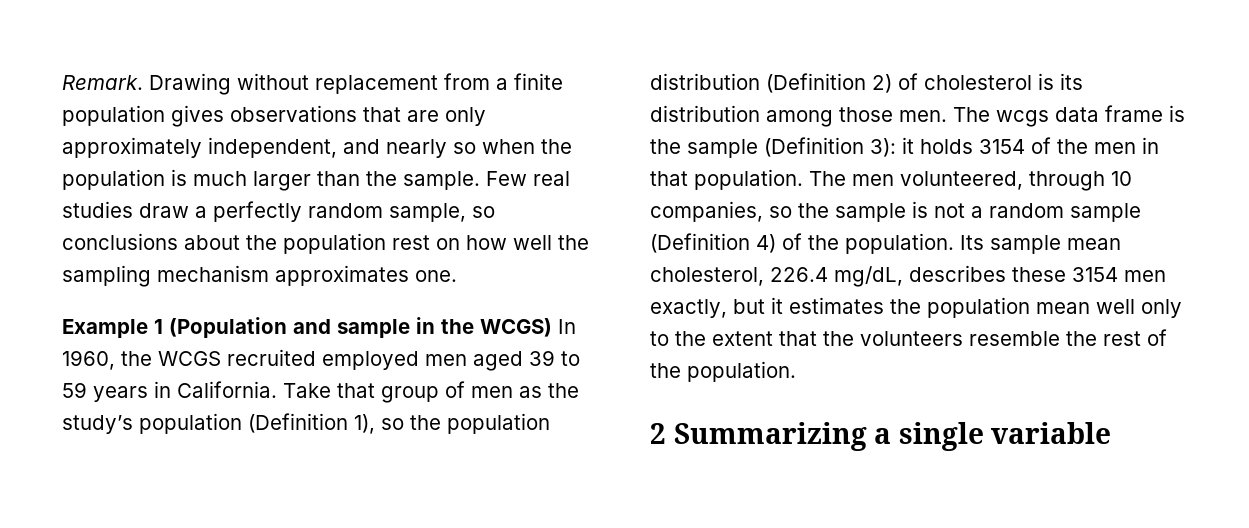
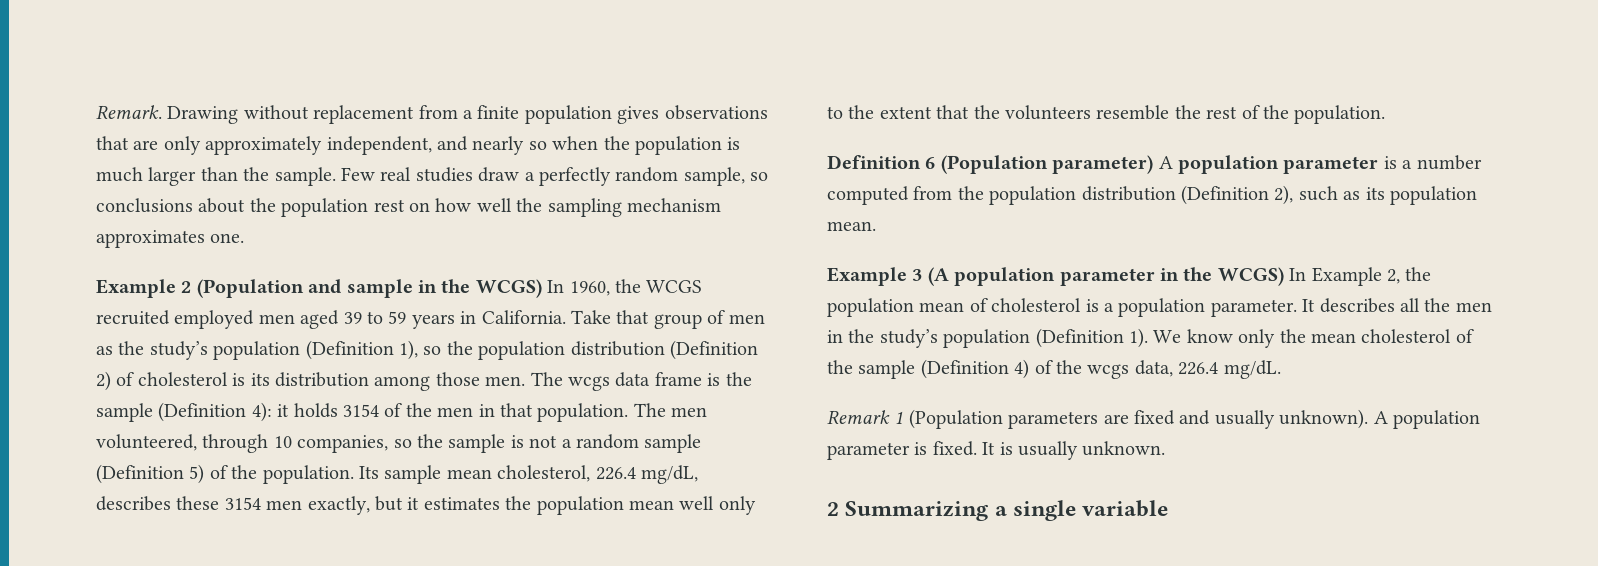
- Example 1 (Population and sample in the WCGS) In 1960, the WCGS recruited employed men aged 39 to 59 years in California.
+ Example 2 (Population and sample in the WCGS) In 1960, the WCGS recruited employed men aged 39 to 59 years in California.
- The wcgs data frame is the sample (Definition 3): it holds 3154 of the men in that population.
+ The wcgs data frame is the sample (Definition 4): it holds 3154 of the men in that population.
- The men volunteered, through 10 companies, so the sample is not a random sample (Definition 4) of the population.
+ The men volunteered, through 10 companies, so the sample is not a random sample (Definition 5) of the population.
+ Definition 6 (Population parameter) A population parameter is a number computed from the population distribution (Definition 2), such as its population mean.
+ Example 3 (A population parameter in the WCGS) In Example 2, the population mean of cholesterol is a population parameter. It describes all the men in the study’s population (Definition 1). We know only the mean cholesterol of the sample (Definition 4) of the wcgs data, 226.4 mg/dL.
+ Remark 1 (Population parameters are fixed and usually unknown). A population parameter is fixed. It is usually unknown.

